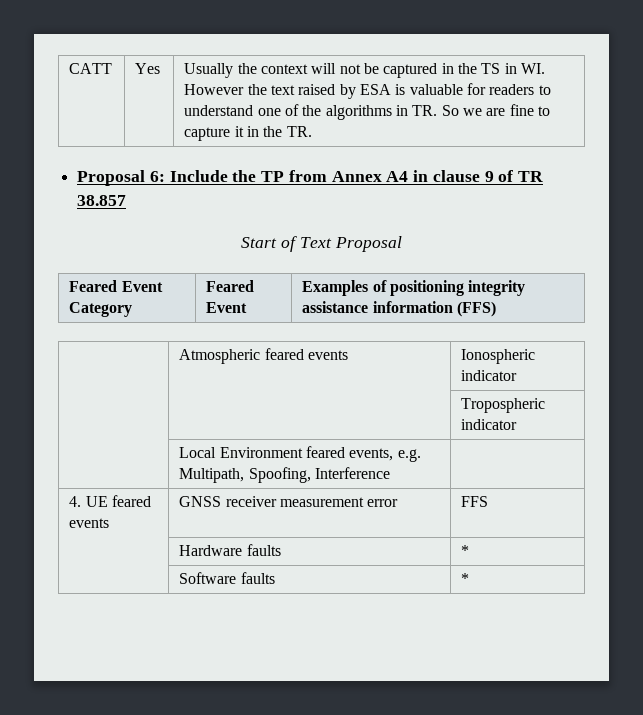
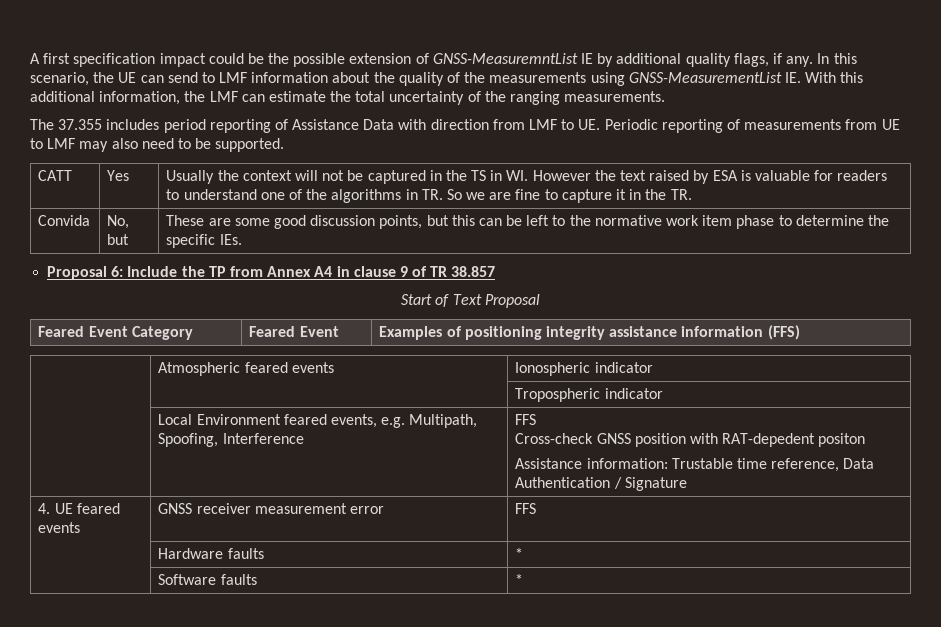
+ A first specification impact could be the possible extension of GNSS-MeasuremntList IE by additional quality flags, if any. In this scenario, the UE can send to LMF information about the quality of the measurements using GNSS-MeasurementList IE. With this additional information, the LMF can estimate the total uncertainty of the ranging measurements.
+ The 37.355 includes period reporting of Assistance Data with direction from LMF to UE. Periodic reporting of measurements from UE to LMF may also need to be supported.
+ Convida | No, but | These are some good discussion points, but this can be left to the normative work item phase to determine the specific IEs.
- | Local Environment feared events, e.g. Multipath, Spoofing, Interference |
+ | Local Environment feared events, e.g. Multipath, Spoofing, Interference | FFS
+ Cross-check GNSS position with RAT-depedent positon
+ Assistance information: Trustable time reference, Data Authentication / Signature

